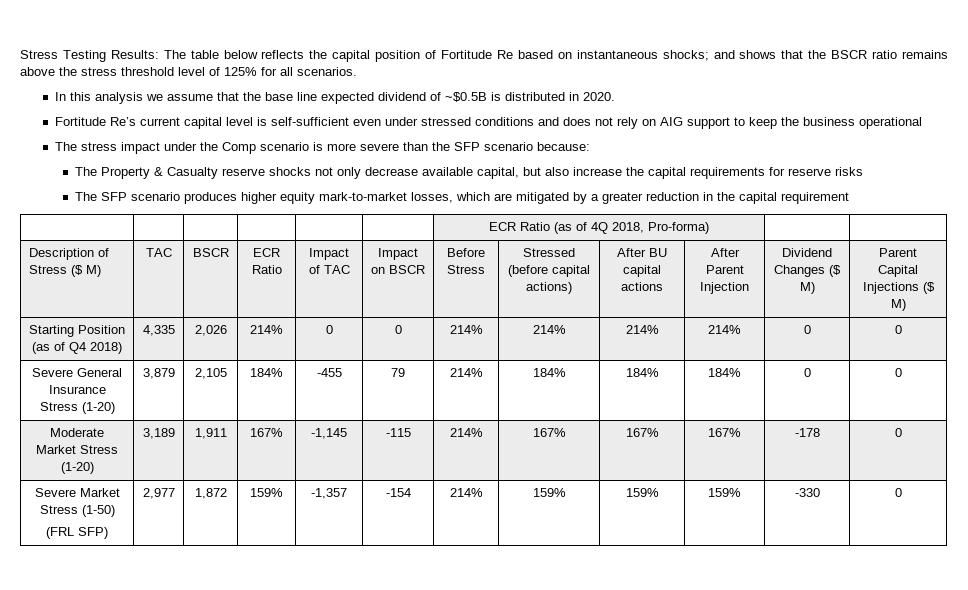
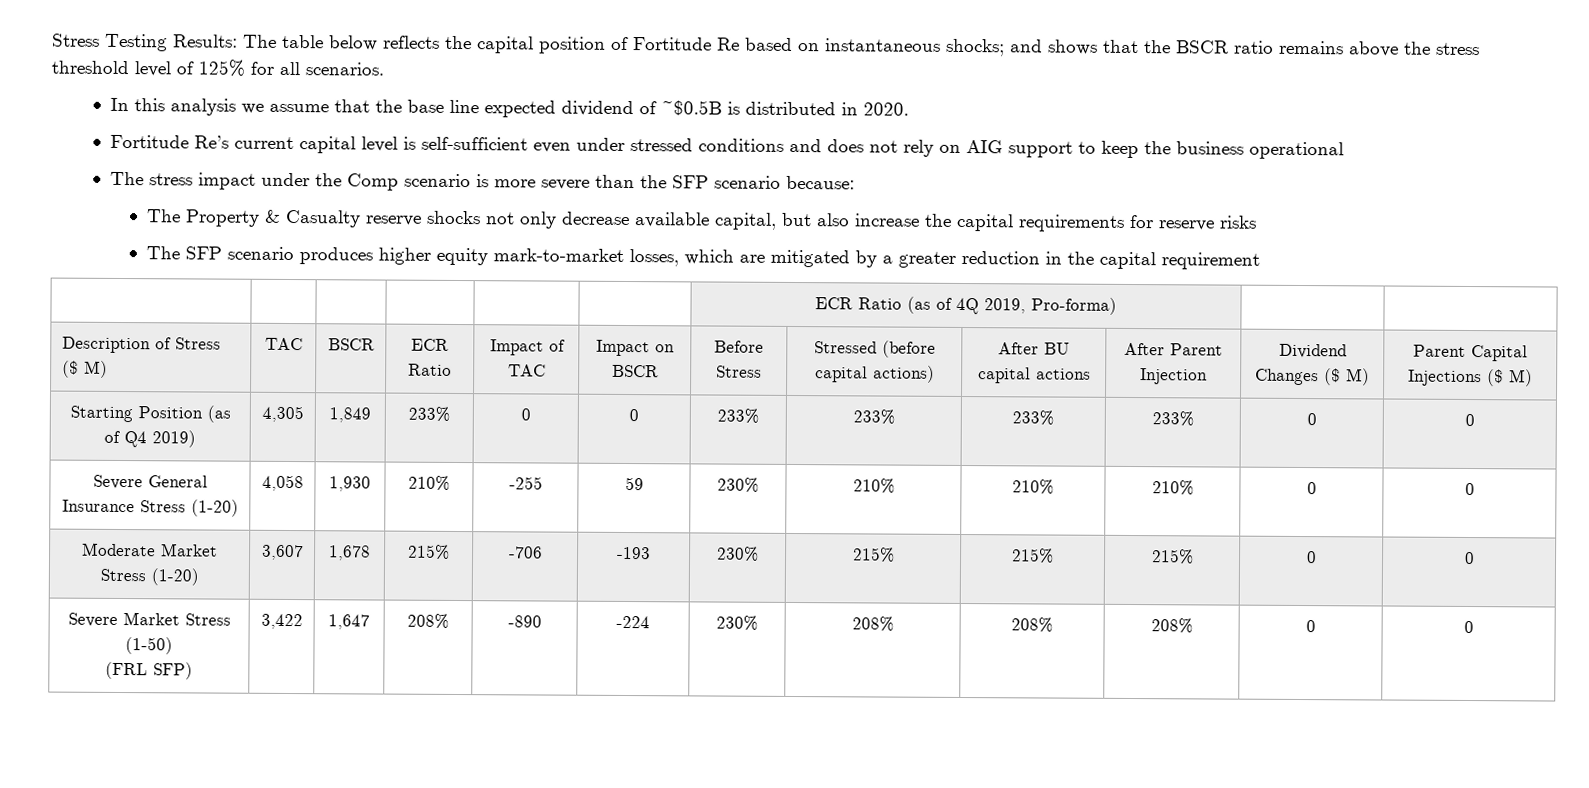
- | | | | | | ECR Ratio (as of 4Q 2018, Pro-forma) | |
+ | | | | | | ECR Ratio (as of 4Q 2019, Pro-forma) | |
- Starting Position (as of Q4 2018) | 4,335 | 2,026 | 214% | 0 | 0 | 214% | 214% | 214% | 214% | 0 | 0
+ Starting Position (as of Q4 2019) | 4,305 | 1,849 | 233% | 0 | 0 | 233% | 233% | 233% | 233% | 0 | 0
- Severe General Insurance Stress (1-20) | 3,879 | 2,105 | 184% | -455 | 79 | 214% | 184% | 184% | 184% | 0 | 0
+ Severe General Insurance Stress (1-20) | 4,058 | 1,930 | 210% | -255 | 59 | 230% | 210% | 210% | 210% | 0 | 0
- Moderate Market Stress (1-20) | 3,189 | 1,911 | 167% | -1,145 | -115 | 214% | 167% | 167% | 167% | -178 | 0
+ Moderate Market Stress (1-20) | 3,607 | 1,678 | 215% | -706 | -193 | 230% | 215% | 215% | 215% | 0 | 0
  Severe Market Stress (1-50)
- (FRL SFP) | 2,977 | 1,872 | 159% | -1,357 | -154 | 214% | 159% | 159% | 159% | -330 | 0
+ (FRL SFP) | 3,422 | 1,647 | 208% | -890 | -224 | 230% | 208% | 208% | 208% | 0 | 0

